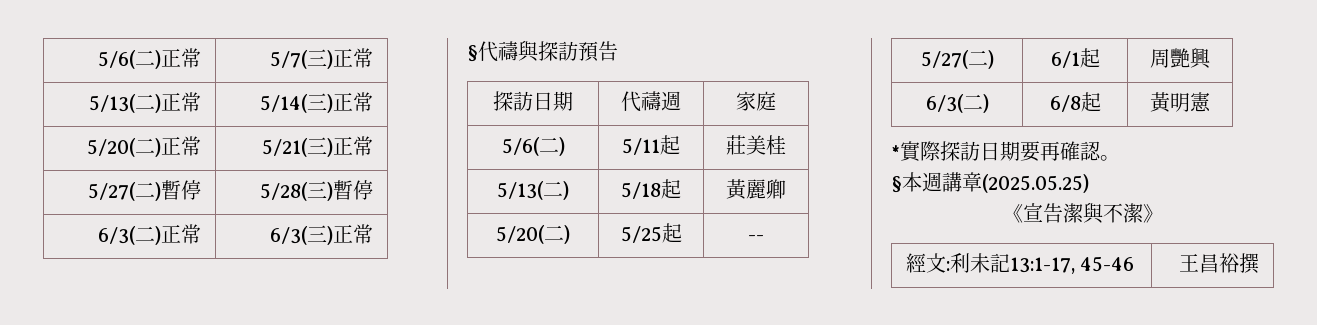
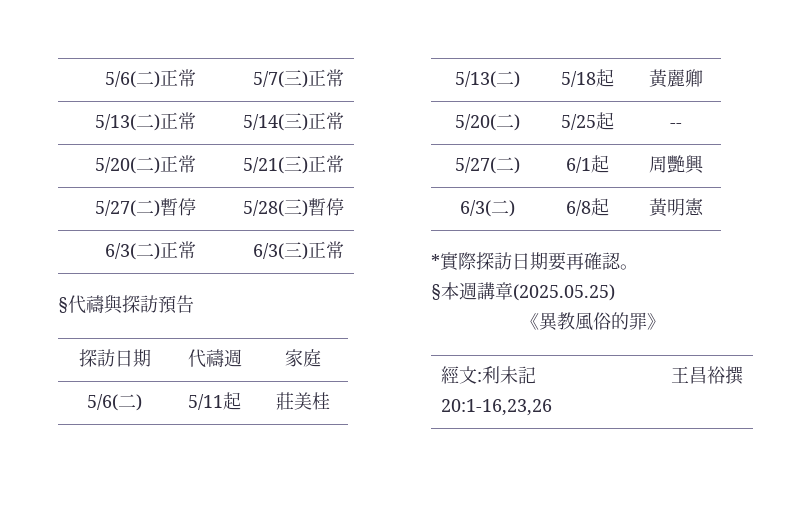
- 《宣告潔與不潔》
+ 《異教風俗的罪》
- 經文:利未記13:1-17, 45-46 | 王昌裕撰
+ 經文:利未記20:1-16,23,26 | 王昌裕撰

